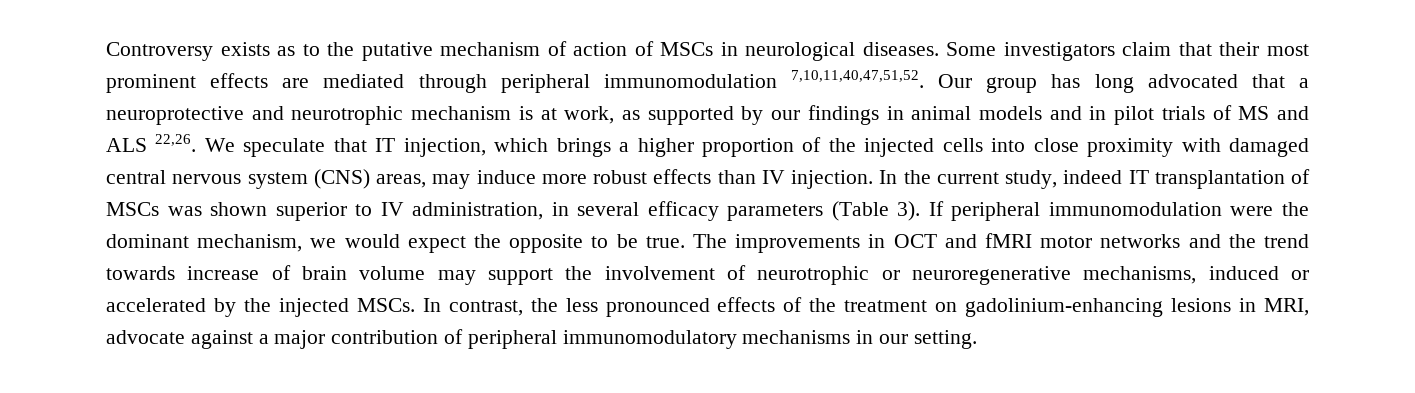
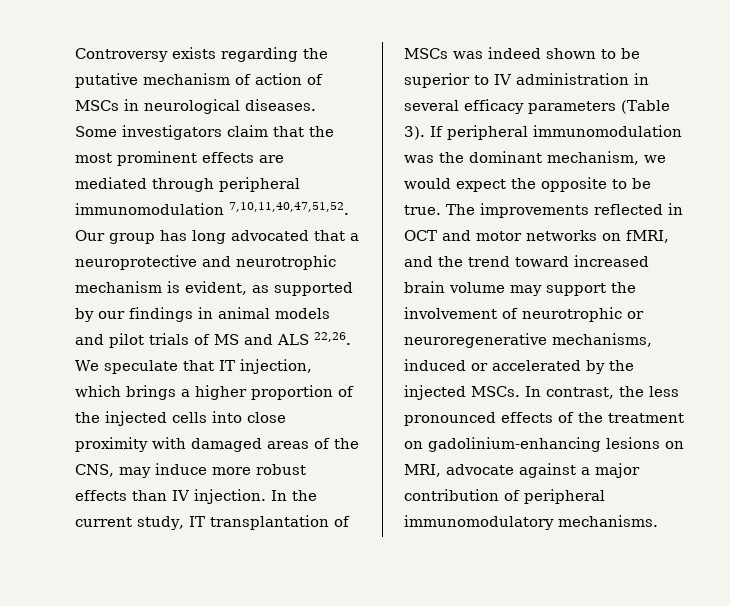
- Controversy exists as to the putative mechanism of action of MSCs in neurological diseases.
+ Controversy exists regarding the putative mechanism of action of MSCs in neurological diseases.
- Some investigators claim that their most prominent effects are mediated through peripheral immunomodulation 7,10,11,40,47,51,52.
+ Some investigators claim that the most prominent effects are mediated through peripheral immunomodulation 7,10,11,40,47,51,52.
- Our group has long advocated that a neuroprotective and neurotrophic mechanism is at work, as supported by our findings in animal models and in pilot trials of MS and ALS 22,26.
+ Our group has long advocated that a neuroprotective and neurotrophic mechanism is evident, as supported by our findings in animal models and pilot trials of MS and ALS 22,26.
- We speculate that IT injection, which brings a higher proportion of the injected cells into close proximity with damaged central nervous system (CNS) areas, may induce more robust effects than IV injection.
+ We speculate that IT injection, which brings a higher proportion of the injected cells into close proximity with damaged areas of the CNS, may induce more robust effects than IV injection.
- In the current study, indeed IT transplantation of MSCs was shown superior to IV administration, in several efficacy parameters (Table 3).
+ In the current study, IT transplantation of MSCs was indeed shown to be superior to IV administration in several efficacy parameters (Table 3).
- If peripheral immunomodulation were the dominant mechanism, we would expect the opposite to be true.
+ If peripheral immunomodulation was the dominant mechanism, we would expect the opposite to be true.
- The improvements in OCT and fMRI motor networks and the trend towards increase of brain volume may support the involvement of neurotrophic or neuroregenerative mechanisms, induced or accelerated by the injected MSCs.
+ The improvements reflected in OCT and motor networks on fMRI, and the trend toward increased brain volume may support the involvement of neurotrophic or neuroregenerative mechanisms, induced or accelerated by the injected MSCs.
- In contrast, the less pronounced effects of the treatment on gadolinium-enhancing lesions in MRI, advocate against a major contribution of peripheral immunomodulatory mechanisms in our setting.
+ In contrast, the less pronounced effects of the treatment on gadolinium-enhancing lesions on MRI, advocate against a major contribution of peripheral immunomodulatory mechanisms.

